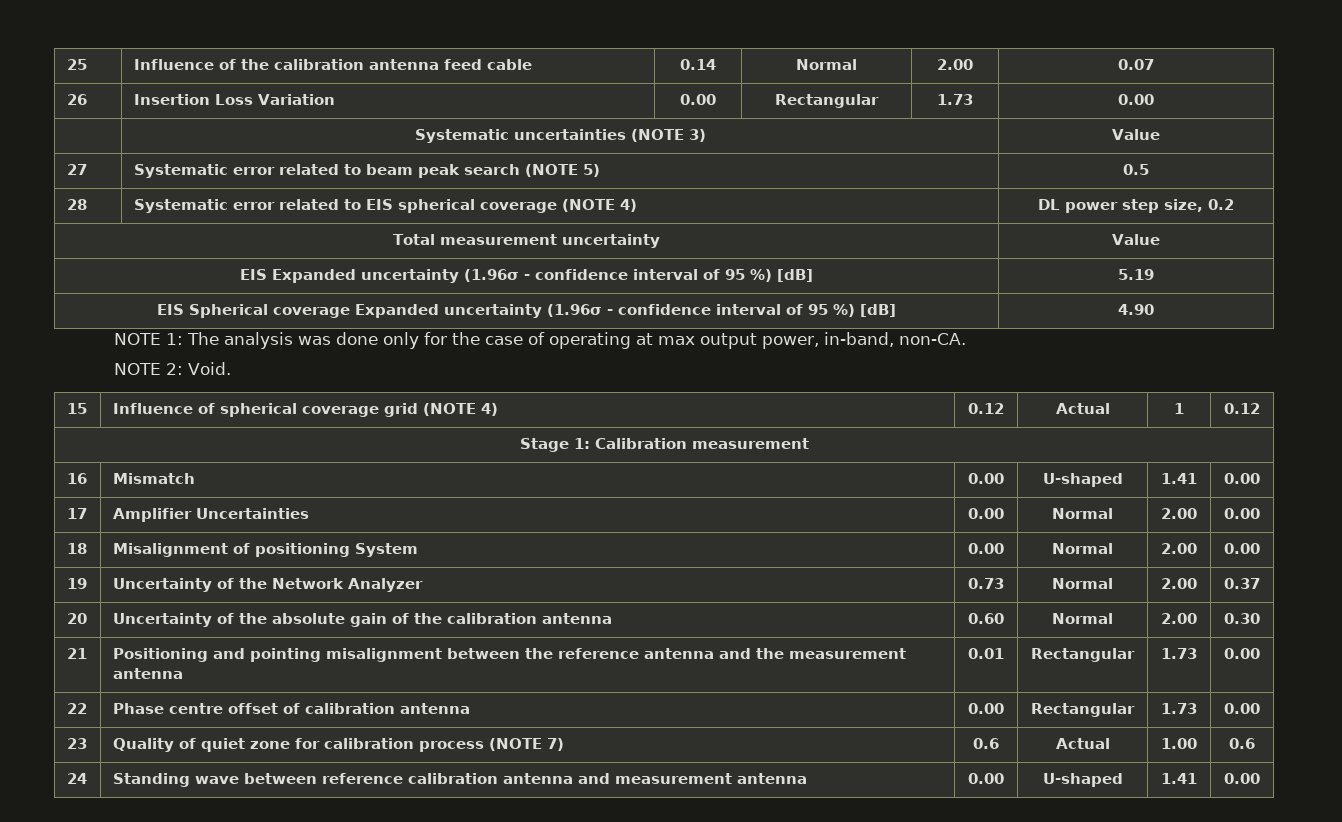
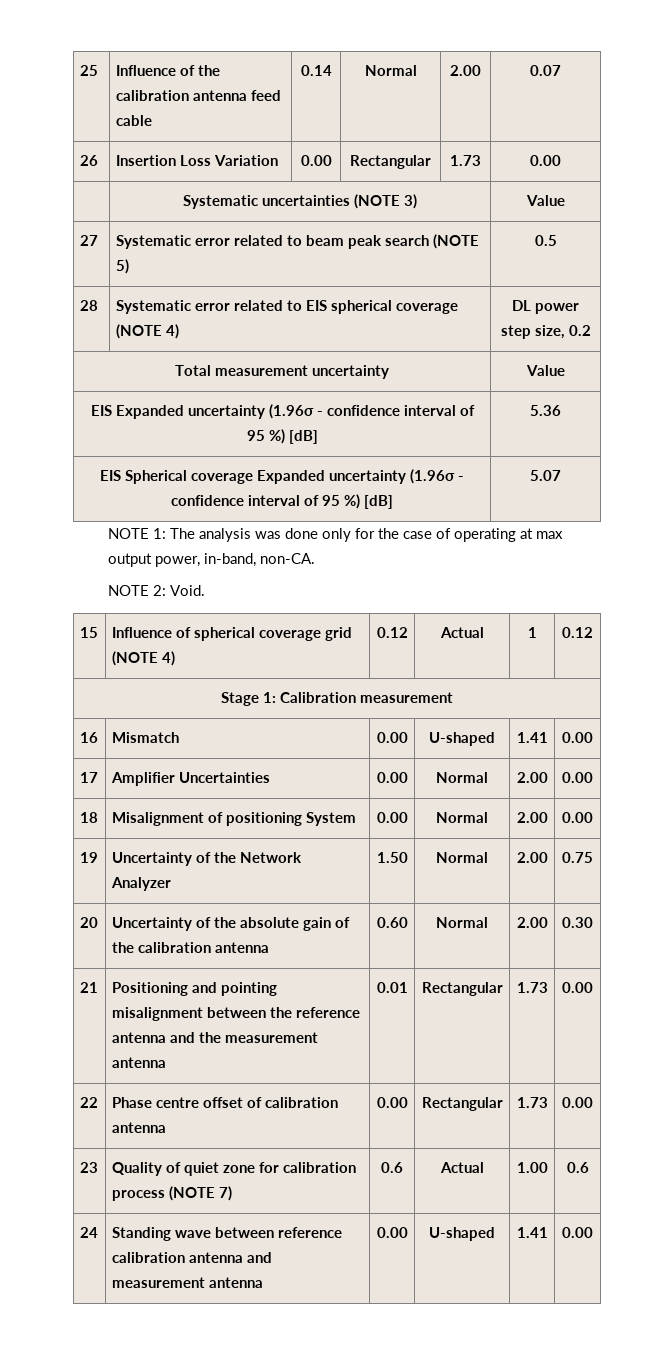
- EIS Expanded uncertainty (1.96σ - confidence interval of 95 %) [dB] | 5.19
+ EIS Expanded uncertainty (1.96σ - confidence interval of 95 %) [dB] | 5.36
- EIS Spherical coverage Expanded uncertainty (1.96σ - confidence interval of 95 %) [dB] | 4.90
+ EIS Spherical coverage Expanded uncertainty (1.96σ - confidence interval of 95 %) [dB] | 5.07
- 19 | Uncertainty of the Network Analyzer | 0.73 | Normal | 2.00 | 0.37
+ 19 | Uncertainty of the Network Analyzer | 1.50 | Normal | 2.00 | 0.75

